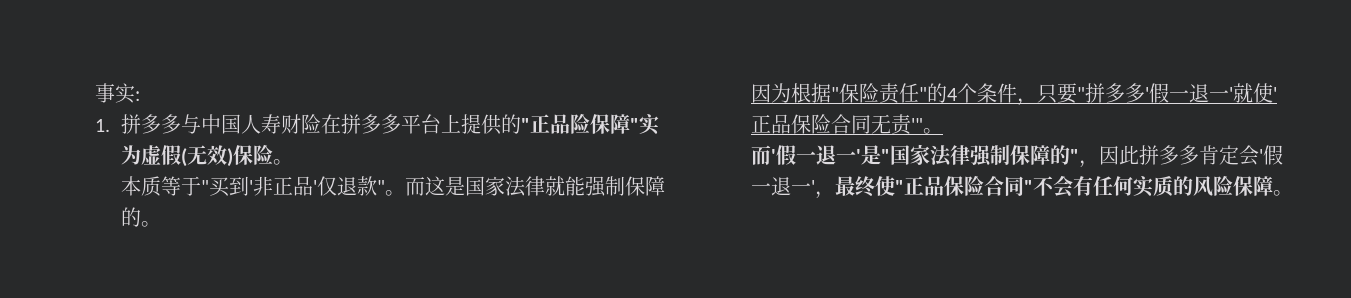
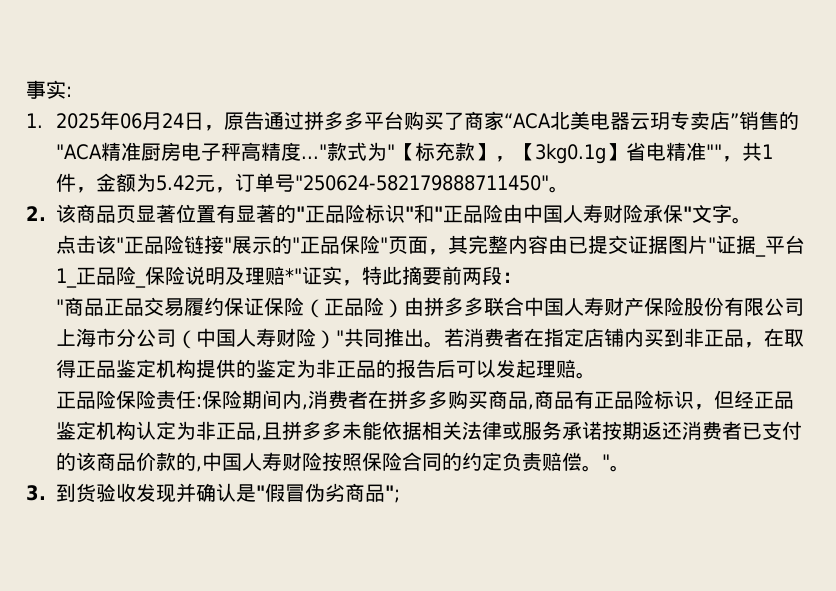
- 1.拼多多与中国人寿财险在拼多多平台上提供的"正品险保障"实为虚假(无效)保险。
- 本质等于"买到'非正品'仅退款"。而这是国家法律就能强制保障的。
- 因为根据"保险责任"的4个条件，只要"拼多多'假一退一'就使'正品保险合同无责'"。
- 而'假一退一'是"国家法律强制保障的"，因此拼多多肯定会'假一退一'，最终使"正品保险合同"不会有任何实质的风险保障。
+ 1. 2025年06月24日，原告通过拼多多平台购买了商家“ACA北美电器云玥专卖店”销售的"ACA精准厨房电子秤高精度..."款式为"【标充款】，【3kg0.1g】省电精准""，共1件，金额为5.42元，订单号"250624-582179888711450"。
+ 2.该商品页显著位置有显著的"正品险标识"和"正品险由中国人寿财险承保"文字。
+ 点击该"正品险链接"展示的"正品保险"页面，其完整内容由已提交证据图片"证据_平台1_正品险_保险说明及理赔*"证实，特此摘要前两段：
+ "商品正品交易履约保证保险（正品险）由拼多多联合中国人寿财产保险股份有限公司上海市分公司（中国人寿财险）"共同推出。若消费者在指定店铺内买到非正品，在取得正品鉴定机构提供的鉴定为非正品的报告后可以发起理赔。
+ 正品险保险责任:保险期间内,消费者在拼多多购买商品,商品有正品险标识，但经正品鉴定机构认定为非正品,且拼多多未能依据相关法律或服务承诺按期返还消费者已支付的该商品价款的,中国人寿财险按照保险合同的约定负责赔偿。"。
+ 3.到货验收发现并确认是"假冒伪劣商品";

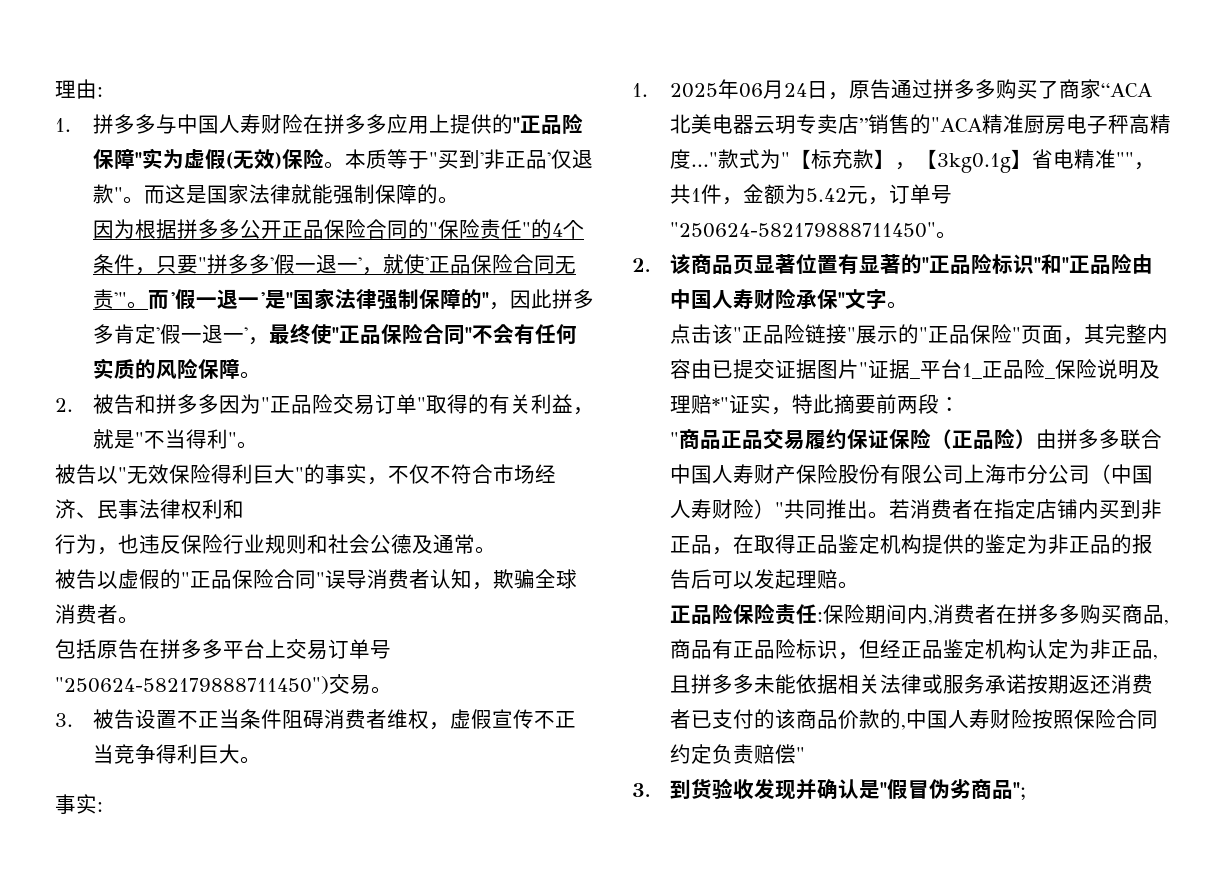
+ 理由:
+ 1.拼多多与中国人寿财险在拼多多应用上提供的"正品险保障"实为虚假(无效)保险。本质等于"买到'非正品'仅退款"。而这是国家法律就能强制保障的。
+ 因为根据拼多多公开正品保险合同的"保险责任"的4个条件，只要"拼多多'假一退一'，就使'正品保险合同无责'"。而'假一退一'是"国家法律强制保障的"，因此拼多多肯定'假一退一'，最终使"正品保险合同"不会有任何实质的风险保障。
+ 2.被告和拼多多因为"正品险交易订单"取得的有关利益，就是"不当得利"。
+ 被告以"无效保险得利巨大"的事实，不仅不符合市场经济、民事法律权利和
+ 行为，也违反保险行业规则和社会公德及通常。
+ 被告以虚假的"正品保险合同"误导消费者认知，欺骗全球消费者。
+ 包括原告在拼多多平台上交易订单号"250624-582179888711450")交易。
+ 3.被告设置不正当条件阻碍消费者维权，虚假宣传不正当竞争得利巨大。
- 1. 2025年06月24日，原告通过拼多多平台购买了商家“ACA北美电器云玥专卖店”销售的"ACA精准厨房电子秤高精度..."
+ 1. 2025年06月24日，原告通过拼多多购买了商家“ACA北美电器云玥专卖店”销售的"ACA精准厨房电子秤高精度..."
- 正品险保险责任:保险期间内,消费者在拼多多购买商品,商品有正品险标识，但经正品鉴定机构认定为非正品,且拼多多未能依据相关法律或服务承诺按期返还消费者已支付的该商品价款的,中国人寿财险按照保险合同的约定负责赔偿。"。
+ 正品险保险责任:保险期间内,消费者在拼多多购买商品,商品有正品险标识，但经正品鉴定机构认定为非正品,且拼多多未能依据相关法律或服务承诺按期返还消费者已支付的该商品价款的,中国人寿财险按照保险合同约定负责赔偿"

